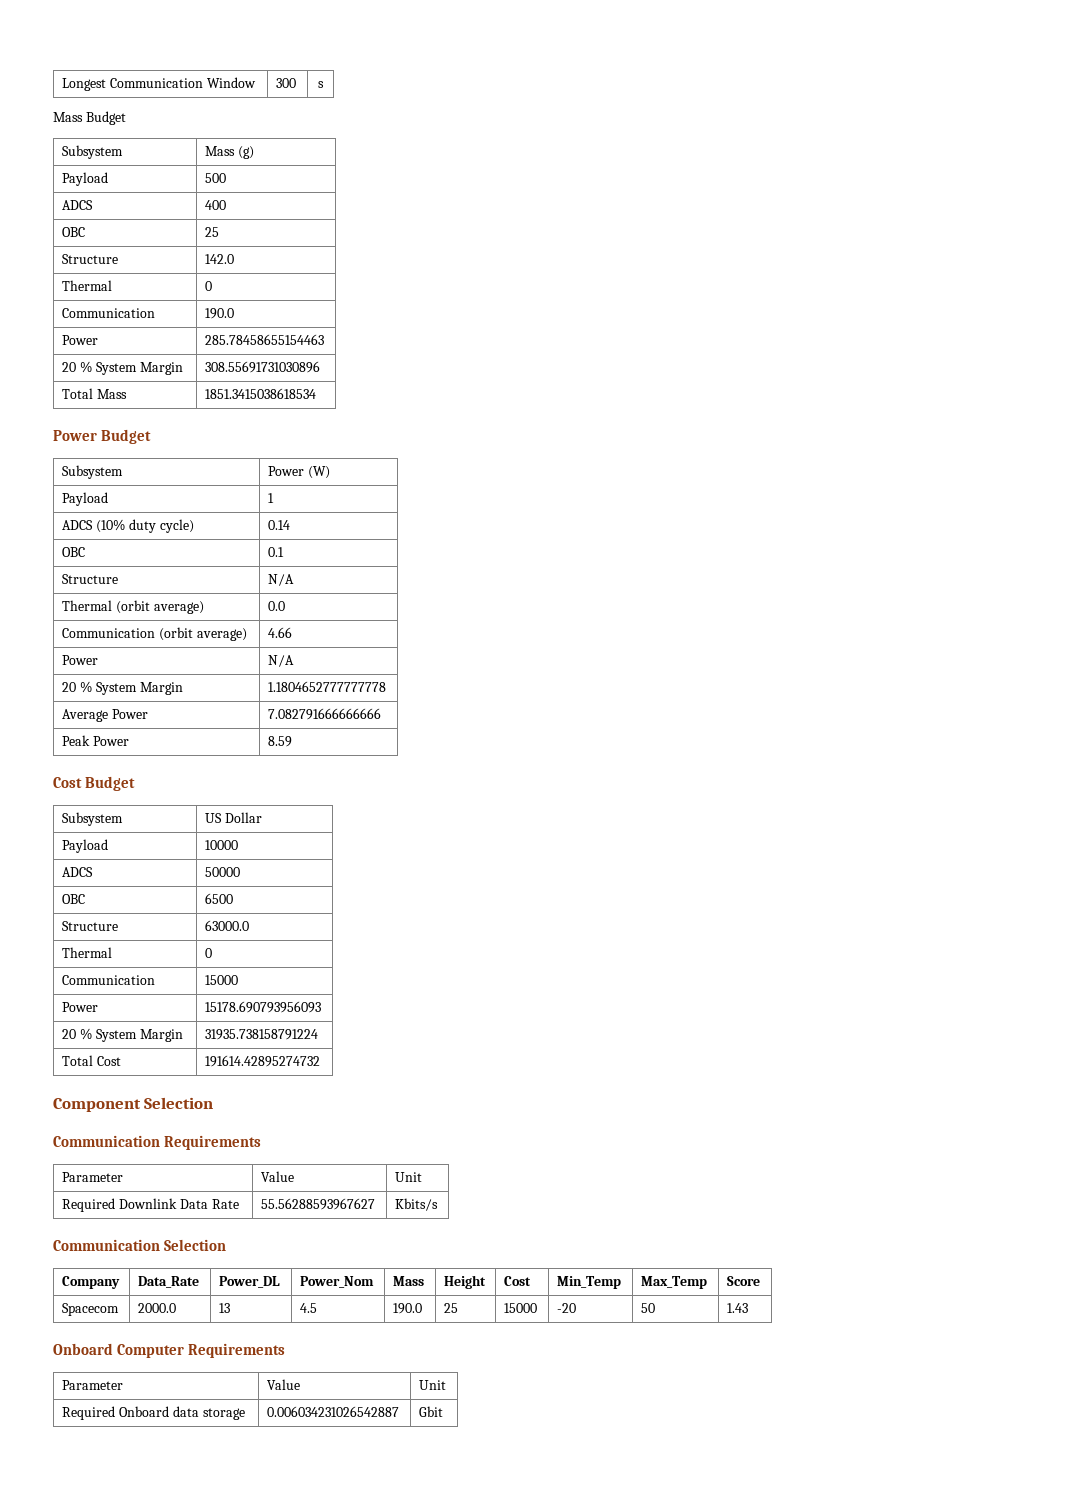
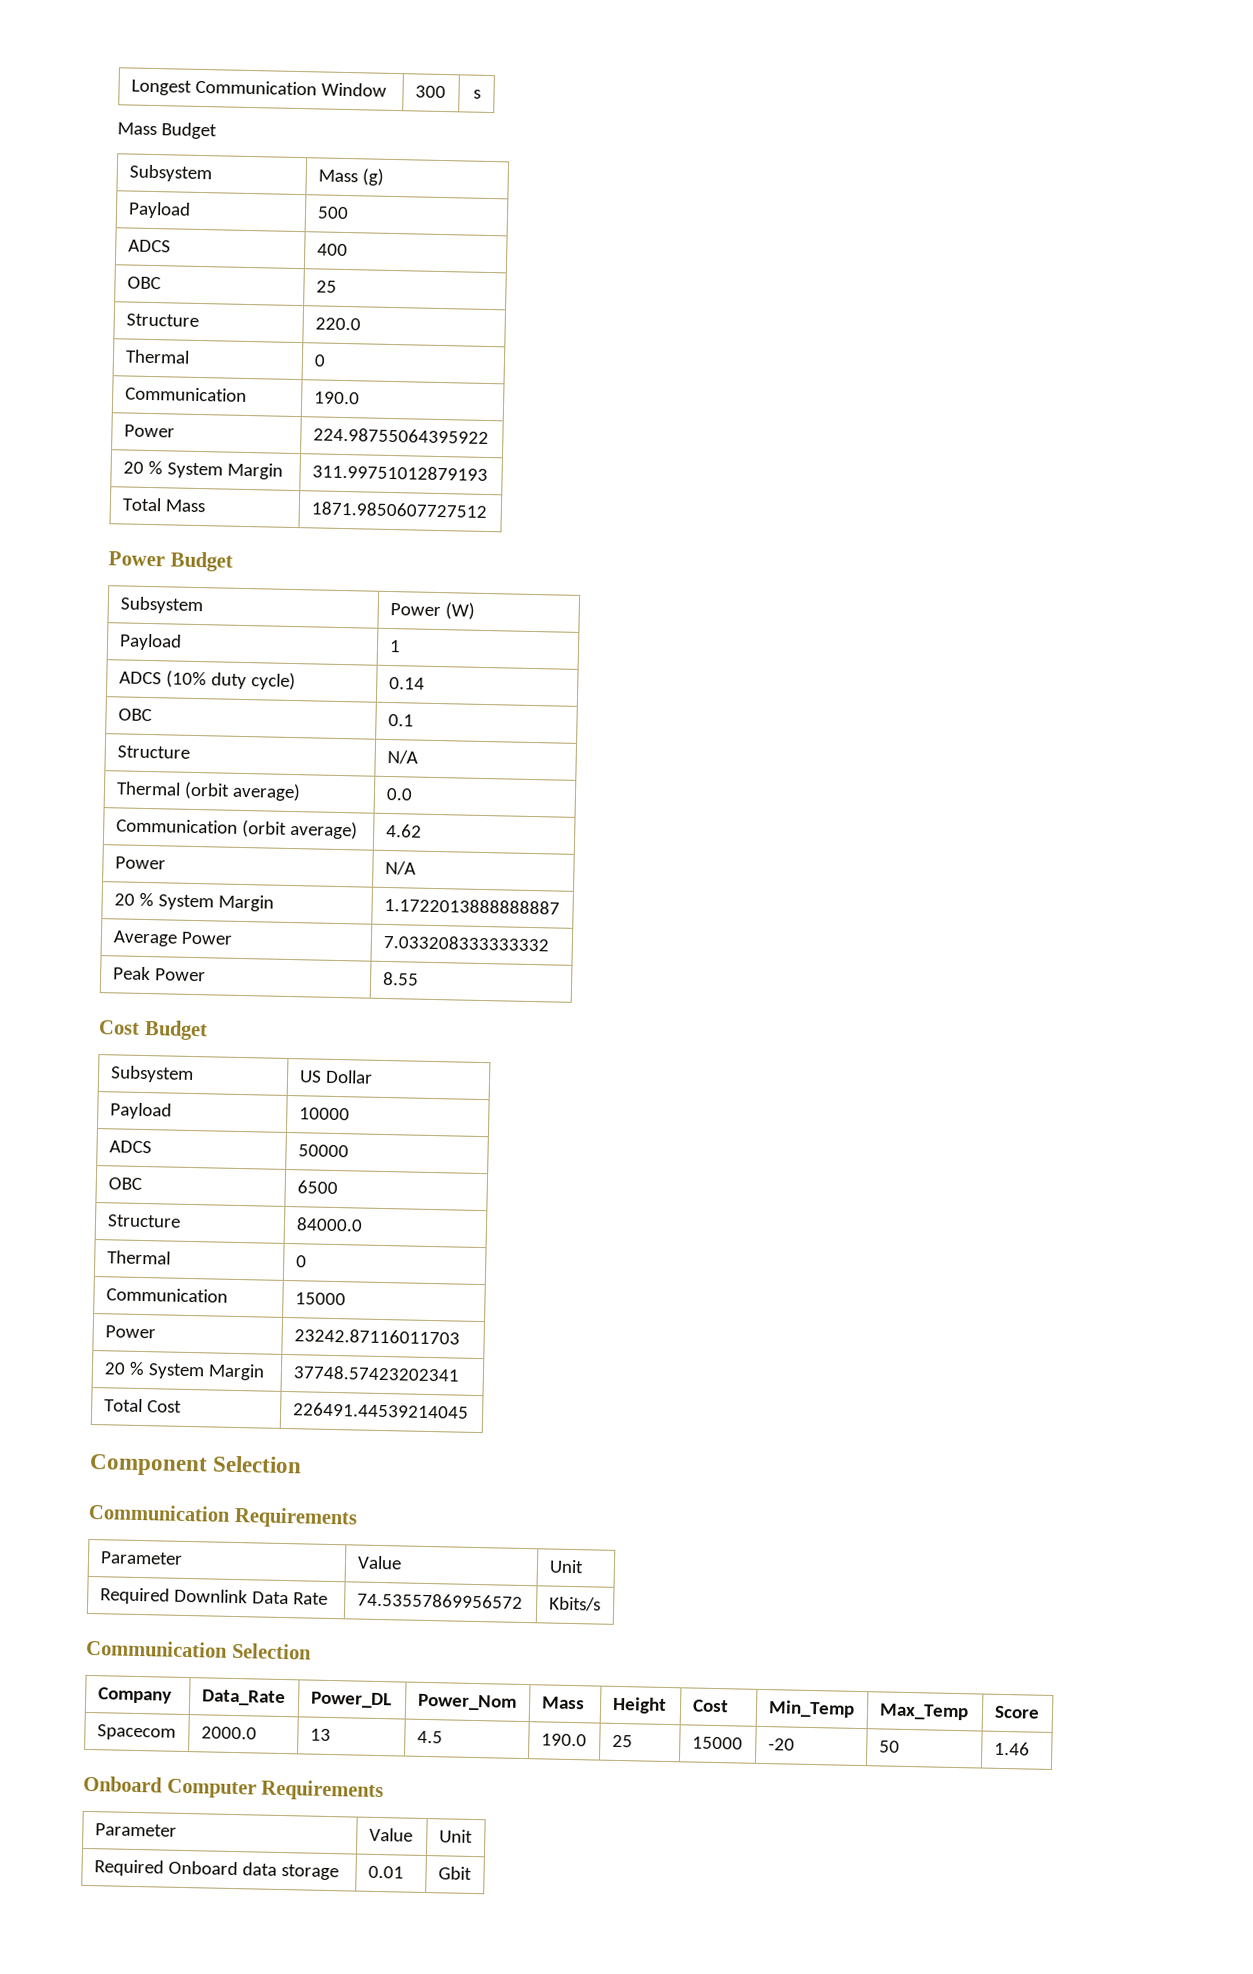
- Structure | 142.0
+ Structure | 220.0
- Power | 285.78458655154463
- 20 % System Margin | 308.55691731030896
+ Power | 224.98755064395922
+ 20 % System Margin | 311.99751012879193
- Total Mass | 1851.3415038618534
+ Total Mass | 1871.9850607727512
- Communication (orbit average) | 4.66
+ Communication (orbit average) | 4.62
- 20 % System Margin | 1.1804652777777778
+ 20 % System Margin | 1.1722013888888887
- Average Power | 7.082791666666666
+ Average Power | 7.033208333333332
- Peak Power | 8.59
+ Peak Power | 8.55
- Structure | 63000.0
+ Structure | 84000.0
- Power | 15178.690793956093
- 20 % System Margin | 31935.738158791224
+ Power | 23242.87116011703
+ 20 % System Margin | 37748.57423202341
- Total Cost | 191614.42895274732
+ Total Cost | 226491.44539214045
- Required Downlink Data Rate | 55.56288593967627 | Kbits/s
+ Required Downlink Data Rate | 74.53557869956572 | Kbits/s
- Spacecom | 2000.0 | 13 | 4.5 | 190.0 | 25 | 15000 | -20 | 50 | 1.43
+ Spacecom | 2000.0 | 13 | 4.5 | 190.0 | 25 | 15000 | -20 | 50 | 1.46
- Required Onboard data storage | 0.006034231026542887 | Gbit
+ Required Onboard data storage | 0.01 | Gbit

